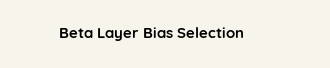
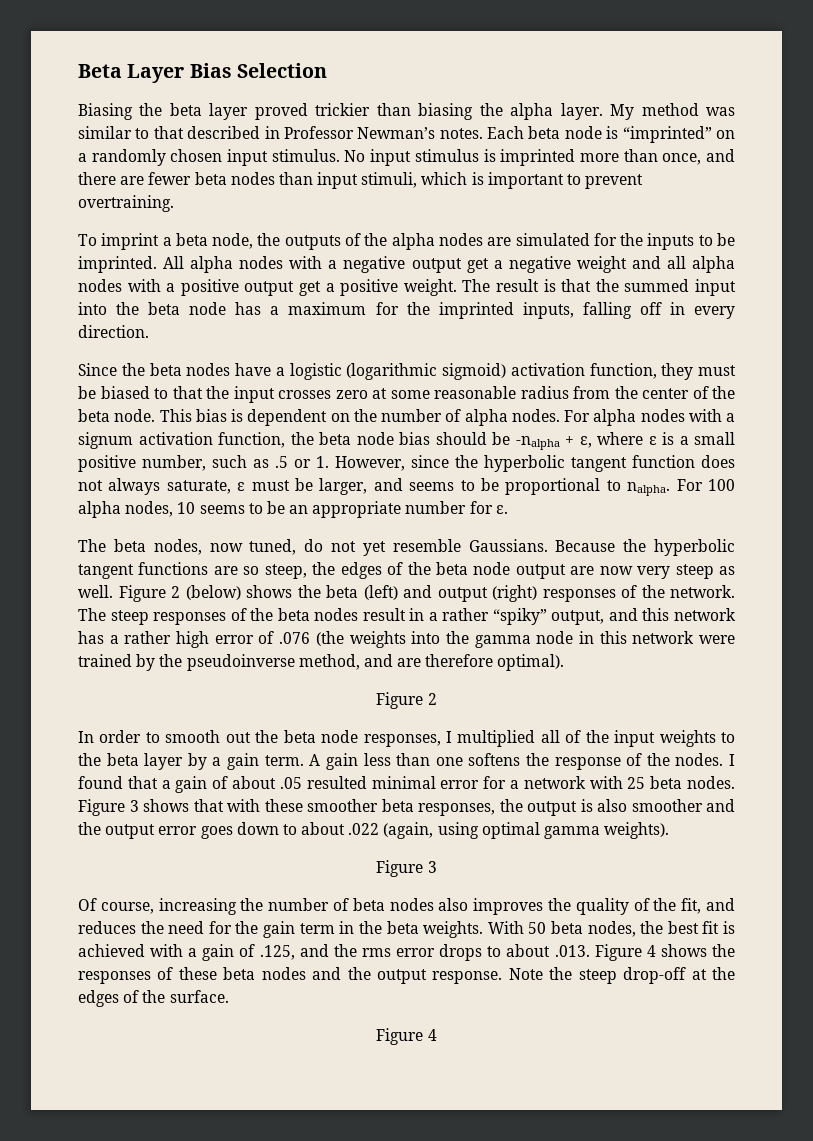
+ Biasing the beta layer proved trickier than biasing the alpha layer. My method was similar to that described in Professor Newman’s notes. Each beta node is “imprinted” on a randomly chosen input stimulus. No input stimulus is imprinted more than once, and there are fewer beta nodes than input stimuli, which is important to prevent overtraining.
+ To imprint a beta node, the outputs of the alpha nodes are simulated for the inputs to be imprinted. All alpha nodes with a negative output get a negative weight and all alpha nodes with a positive output get a positive weight. The result is that the summed input into the beta node has a maximum for the imprinted inputs, falling off in every direction.
+ Since the beta nodes have a logistic (logarithmic sigmoid) activation function, they must be biased to that the input crosses zero at some reasonable radius from the center of the beta node. This bias is dependent on the number of alpha nodes. For alpha nodes with a signum activation function, the beta node bias should be -nalpha + ε, where ε is a small positive number, such as .5 or 1. However, since the hyperbolic tangent function does not always saturate, ε must be larger, and seems to be proportional to nalpha. For 100 alpha nodes, 10 seems to be an appropriate number for ε.
+ The beta nodes, now tuned, do not yet resemble Gaussians. Because the hyperbolic tangent functions are so steep, the edges of the beta node output are now very steep as well. Figure 2 (below) shows the beta (left) and output (right) responses of the network. The steep responses of the beta nodes result in a rather “spiky” output, and this network has a rather high error of .076 (the weights into the gamma node in this network were trained by the pseudoinverse method, and are therefore optimal).
+ Figure 2
+ In order to smooth out the beta node responses, I multiplied all of the input weights to the beta layer by a gain term. A gain less than one softens the response of the nodes. I found that a gain of about .05 resulted minimal error for a network with 25 beta nodes. Figure 3 shows that with these smoother beta responses, the output is also smoother and the output error goes down to about .022 (again, using optimal gamma weights).
+ Figure 3
+ Of course, increasing the number of beta nodes also improves the quality of the fit, and reduces the need for the gain term in the beta weights. With 50 beta nodes, the best fit is achieved with a gain of .125, and the rms error drops to about .013. Figure 4 shows the responses of these beta nodes and the output response. Note the steep drop-off at the edges of the surface.
+ Figure 4

